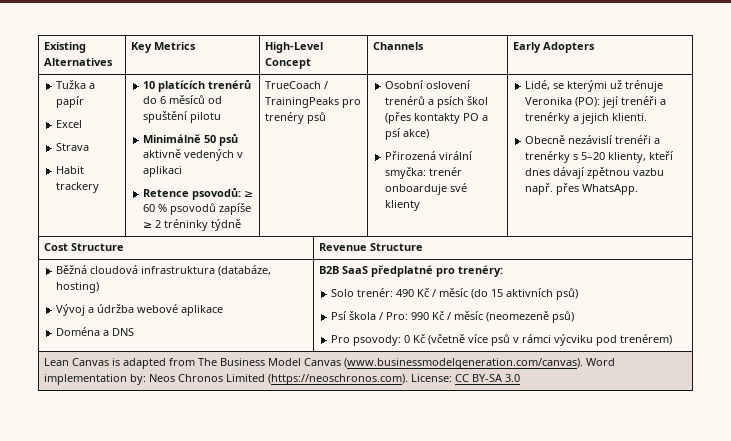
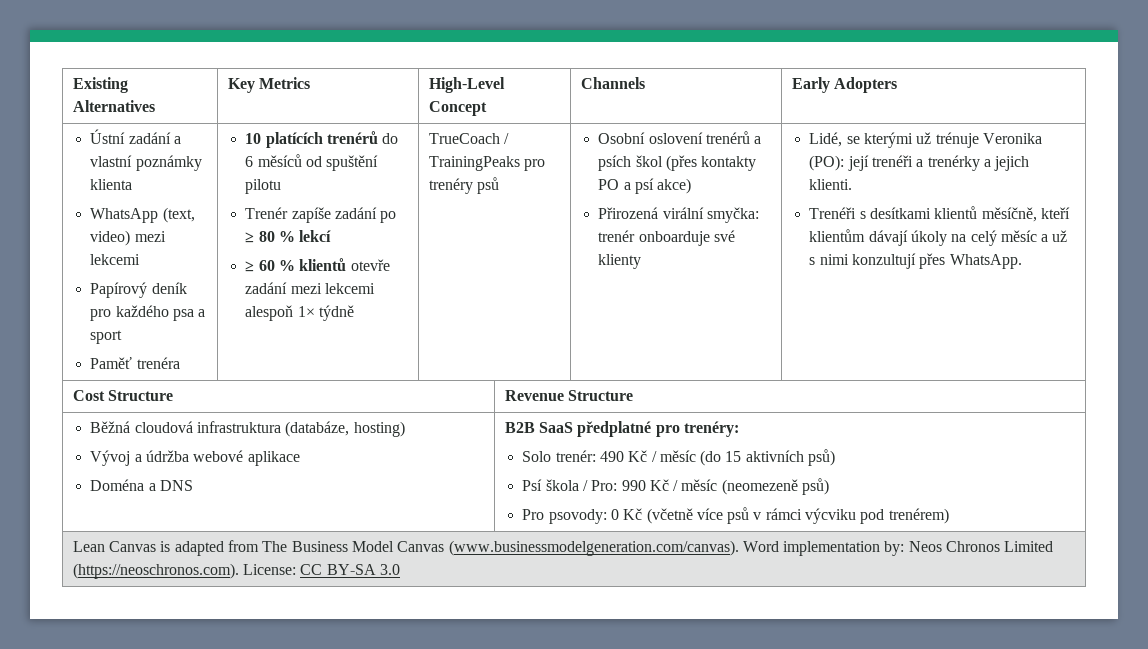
- Tužka a papír
- Excel
- Strava
- Habit trackery
+ Ústní zadání a vlastní poznámky klienta
+ WhatsApp (text, video) mezi lekcemi
+ Papírový deník pro každého psa a sport
+ Paměť trenéra
- Minimálně 50 psů aktivně vedených v aplikaci
- Retence psovodů: ≥ 60 % psovodů zapíše ≥ 2 tréninky týdně
+ Trenér zapíše zadání po ≥ 80 % lekcí
+ ≥ 60 % klientů otevře zadání mezi lekcemi alespoň 1× týdně
- Obecně nezávislí trenéři a trenérky s 5–20 klienty, kteří dnes dávají zpětnou vazbu např. přes WhatsApp.
+ Trenéři s desítkami klientů měsíčně, kteří klientům dávají úkoly na celý měsíc a už s nimi konzultují přes WhatsApp.

